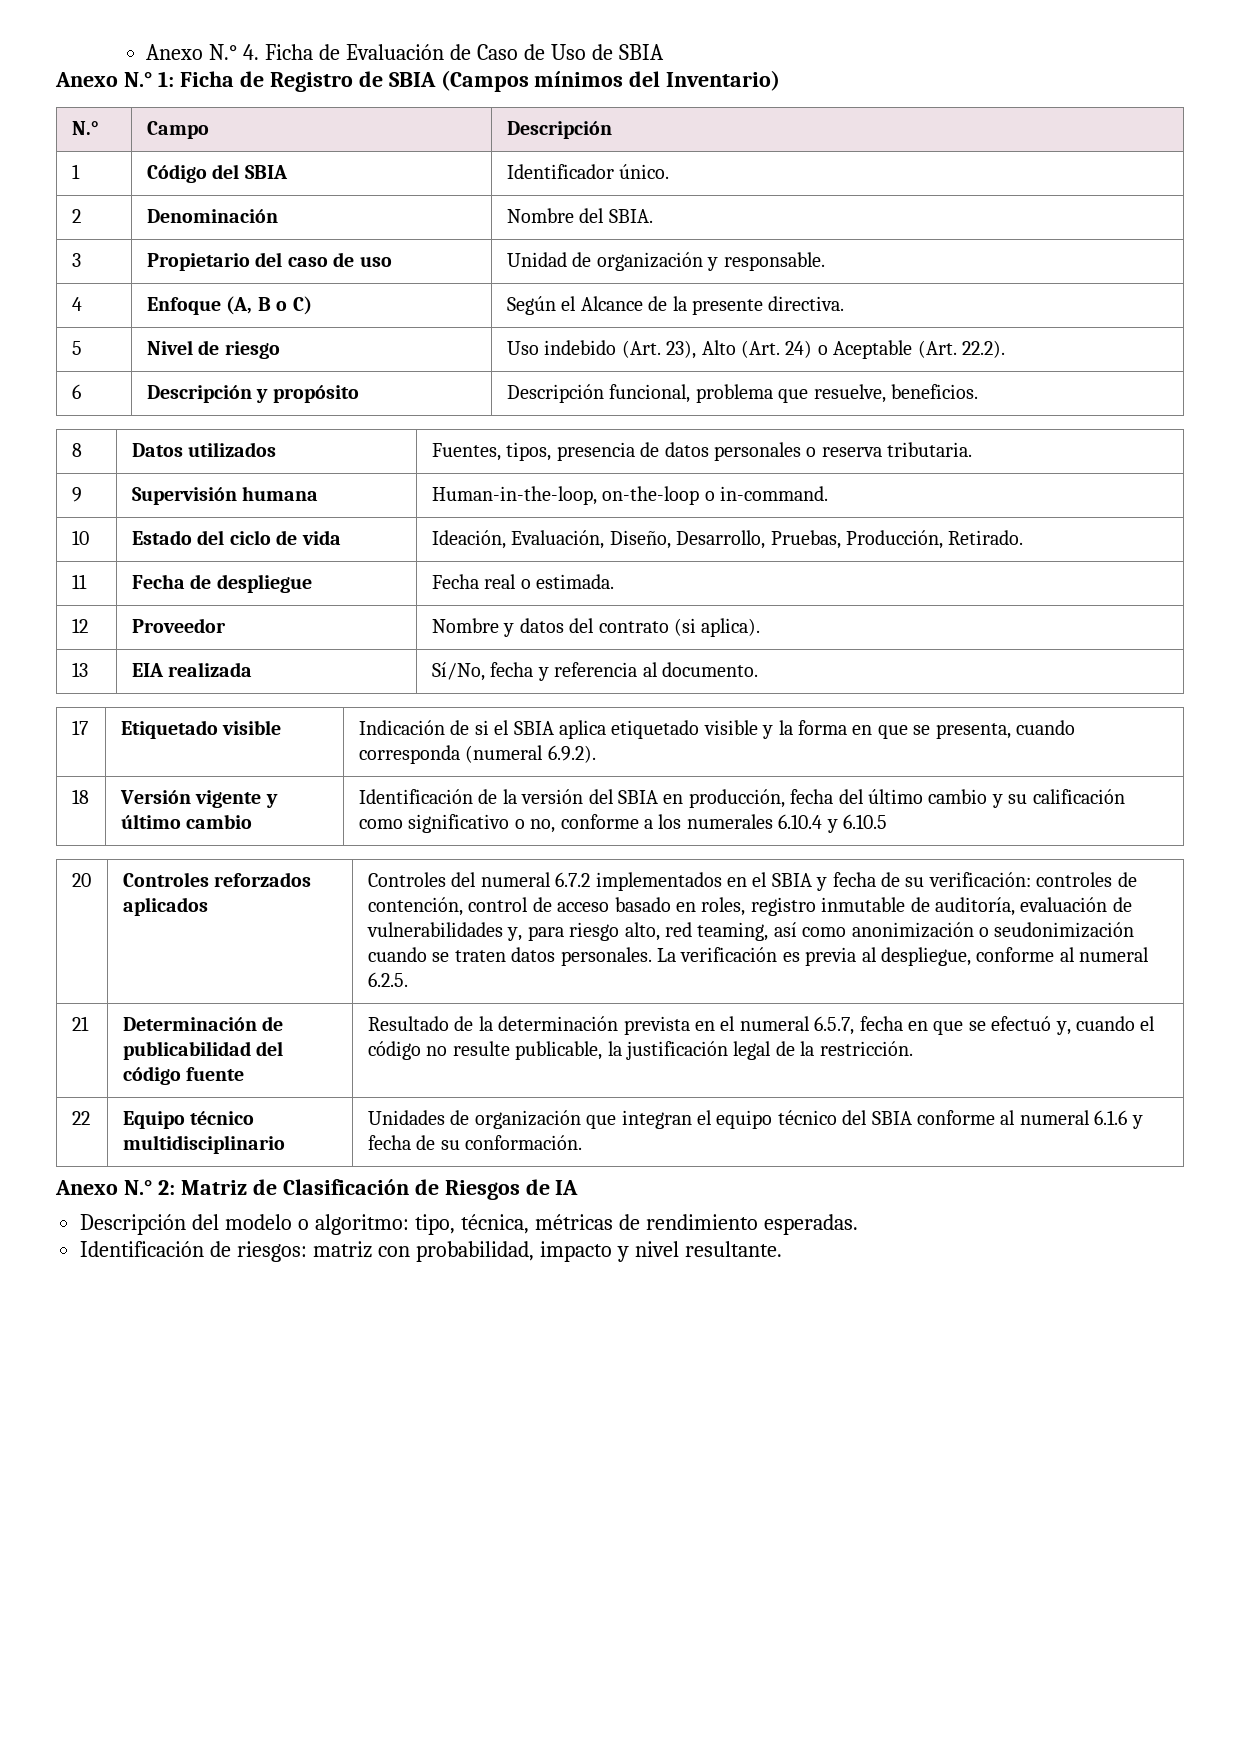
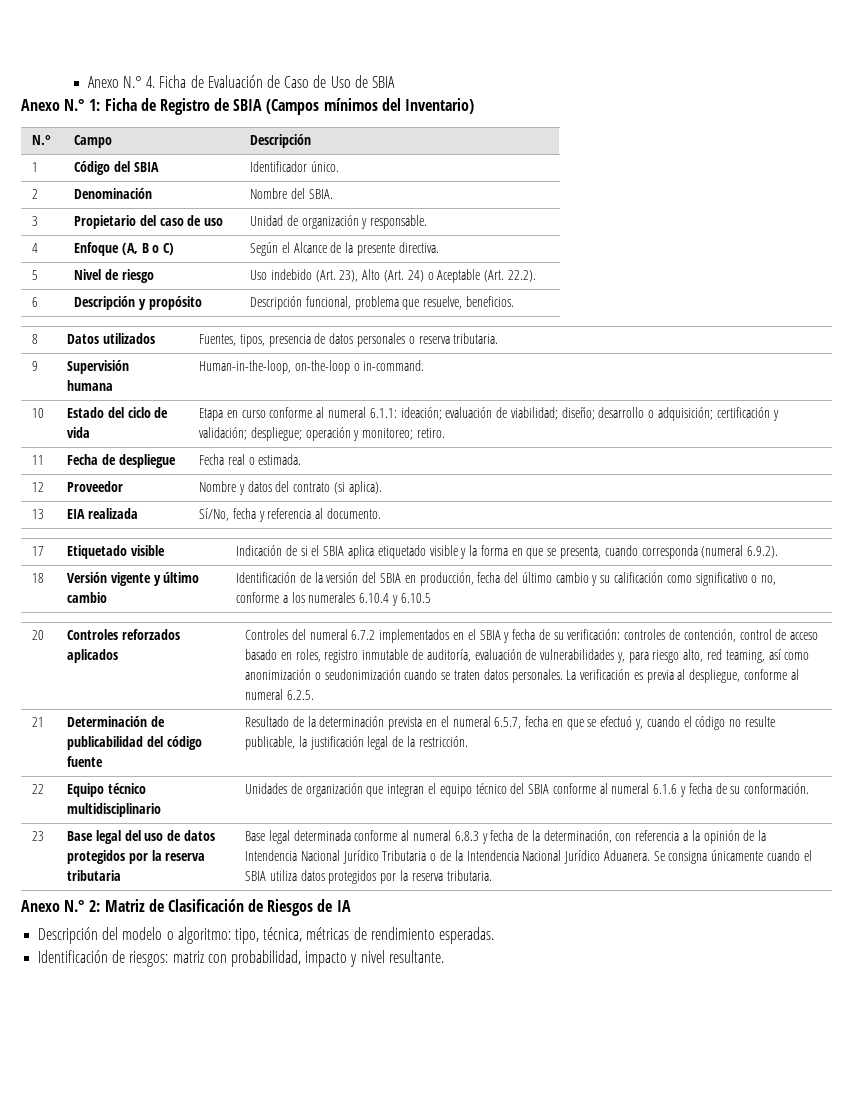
- 10 | Estado del ciclo de vida | Ideación, Evaluación, Diseño, Desarrollo, Pruebas, Producción, Retirado.
+ 10 | Estado del ciclo de vida | Etapa en curso conforme al numeral 6.1.1: ideación; evaluación de viabilidad; diseño; desarrollo o adquisición; certificación y validación; despliegue; operación y monitoreo; retiro.
+ 23 | Base legal del uso de datos protegidos por la reserva tributaria | Base legal determinada conforme al numeral 6.8.3 y fecha de la determinación, con referencia a la opinión de la Intendencia Nacional Jurídico Tributaria o de la Intendencia Nacional Jurídico Aduanera. Se consigna únicamente cuando el SBIA utiliza datos protegidos por la reserva tributaria.

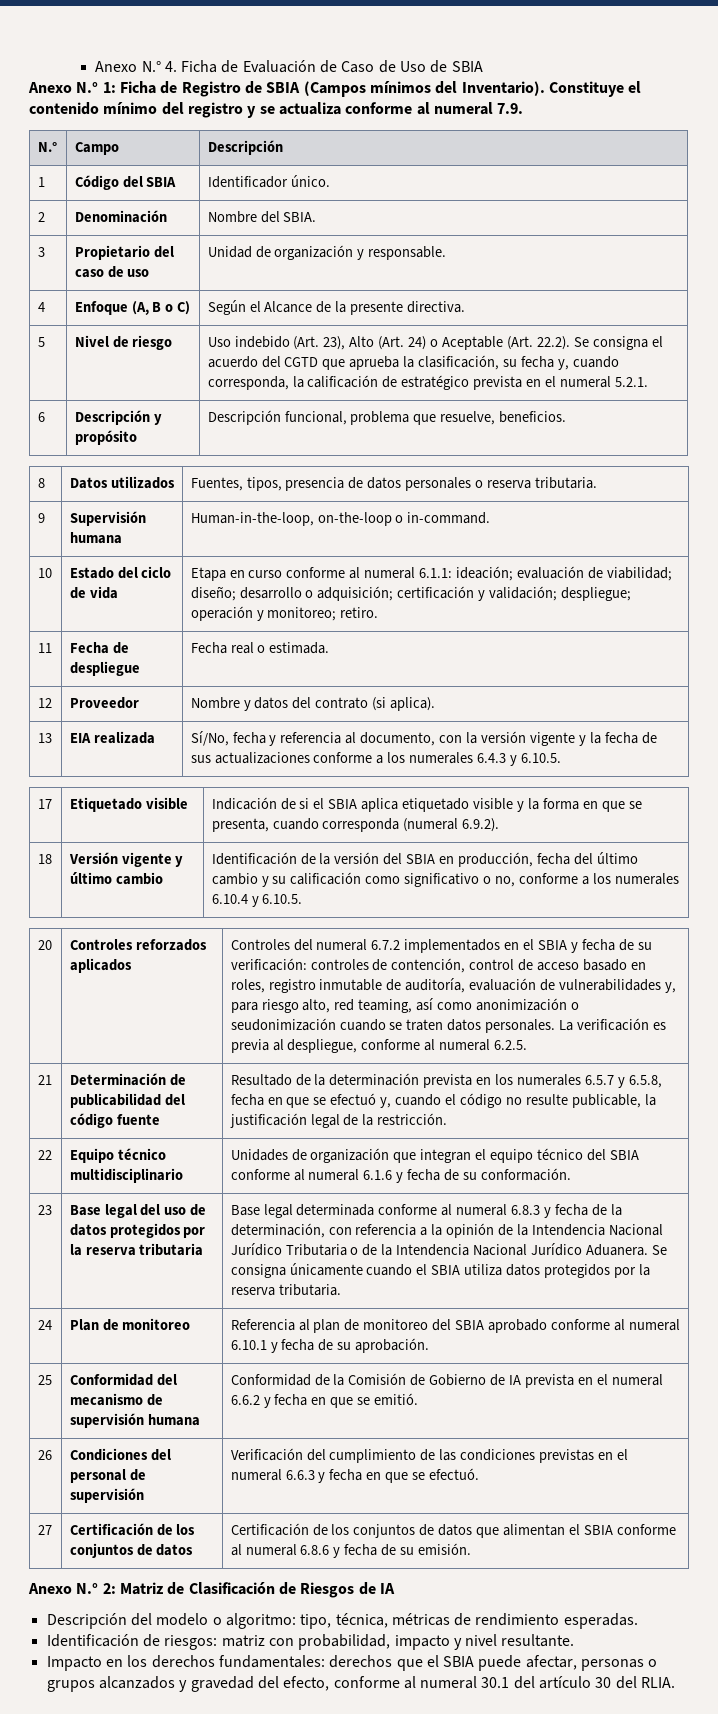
- Anexo N.° 1: Ficha de Registro de SBIA (Campos mínimos del Inventario)
+ Anexo N.° 1: Ficha de Registro de SBIA (Campos mínimos del Inventario). Constituye el contenido mínimo del registro y se actualiza conforme al numeral 7.9.
- 5 | Nivel de riesgo | Uso indebido (Art. 23), Alto (Art. 24) o Aceptable (Art. 22.2).
+ 5 | Nivel de riesgo | Uso indebido (Art. 23), Alto (Art. 24) o Aceptable (Art. 22.2). Se consigna el acuerdo del CGTD que aprueba la clasificación, su fecha y, cuando corresponda, la calificación de estratégico prevista en el numeral 5.2.1.
- 13 | EIA realizada | Sí/No, fecha y referencia al documento.
+ 13 | EIA realizada | Sí/No, fecha y referencia al documento, con la versión vigente y la fecha de sus actualizaciones conforme a los numerales 6.4.3 y 6.10.5.
- 18 | Versión vigente y último cambio | Identificación de la versión del SBIA en producción, fecha del último cambio y su calificación como significativo o no, conforme a los numerales 6.10.4 y 6.10.5
+ 18 | Versión vigente y último cambio | Identificación de la versión del SBIA en producción, fecha del último cambio y su calificación como significativo o no, conforme a los numerales 6.10.4 y 6.10.5.
- 21 | Determinación de publicabilidad del código fuente | Resultado de la determinación prevista en el numeral 6.5.7, fecha en que se efectuó y, cuando el código no resulte publicable, la justificación legal de la restricción.
+ 21 | Determinación de publicabilidad del código fuente | Resultado de la determinación prevista en los numerales 6.5.7 y 6.5.8, fecha en que se efectuó y, cuando el código no resulte publicable, la justificación legal de la restricción.
+ 24 | Plan de monitoreo | Referencia al plan de monitoreo del SBIA aprobado conforme al numeral 6.10.1 y fecha de su aprobación.
+ 25 | Conformidad del mecanismo de supervisión humana | Conformidad de la Comisión de Gobierno de IA prevista en el numeral 6.6.2 y fecha en que se emitió.
+ 26 | Condiciones del personal de supervisión | Verificación del cumplimiento de las condiciones previstas en el numeral 6.6.3 y fecha en que se efectuó.
+ 27 | Certificación de los conjuntos de datos | Certificación de los conjuntos de datos que alimentan el SBIA conforme al numeral 6.8.6 y fecha de su emisión.
+ Impacto en los derechos fundamentales: derechos que el SBIA puede afectar, personas o grupos alcanzados y gravedad del efecto, conforme al numeral 30.1 del artículo 30 del RLIA.

